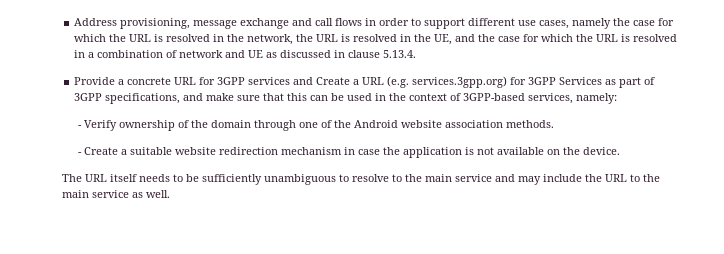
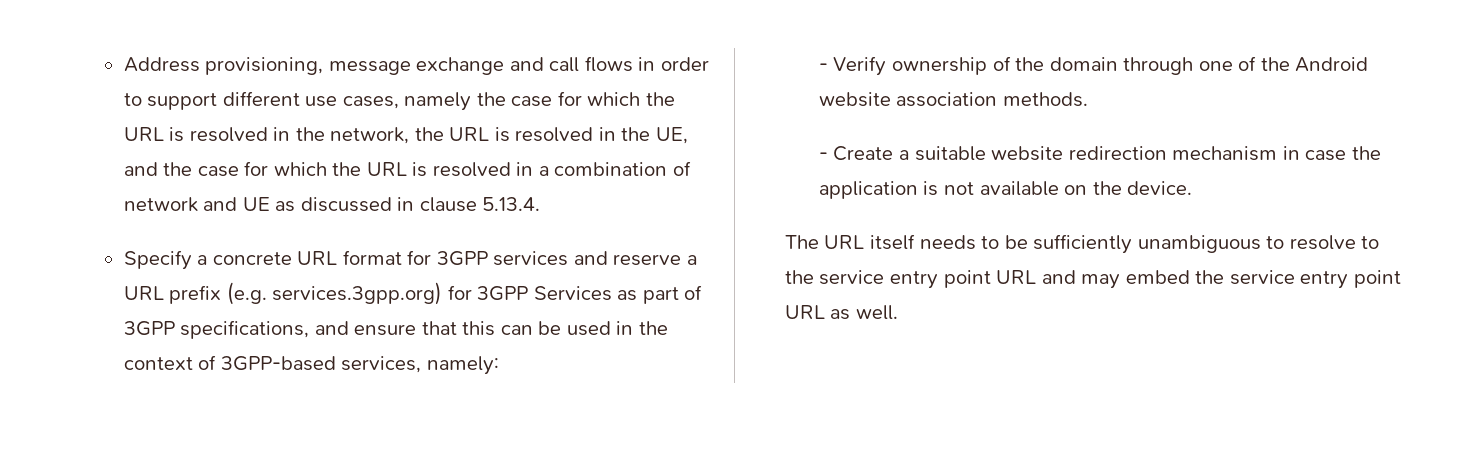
- Provide a concrete URL for 3GPP services and Create a URL (e.g. services.3gpp.org) for 3GPP Services as part of 3GPP specifications, and make sure that this can be used in the context of 3GPP-based services, namely:
+ Specify a concrete URL format for 3GPP services and reserve a URL prefix (e.g. services.3gpp.org) for 3GPP Services as part of 3GPP specifications, and ensure that this can be used in the context of 3GPP-based services, namely:
- The URL itself needs to be sufficiently unambiguous to resolve to the main service and may include the URL to the main service as well.
+ The URL itself needs to be sufficiently unambiguous to resolve to the service entry point URL and may embed the service entry point URL as well.

